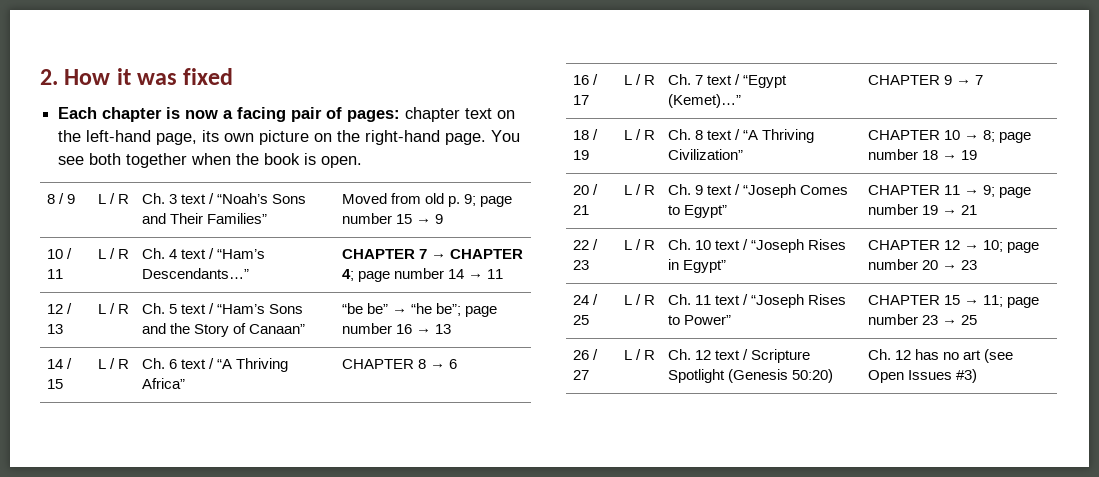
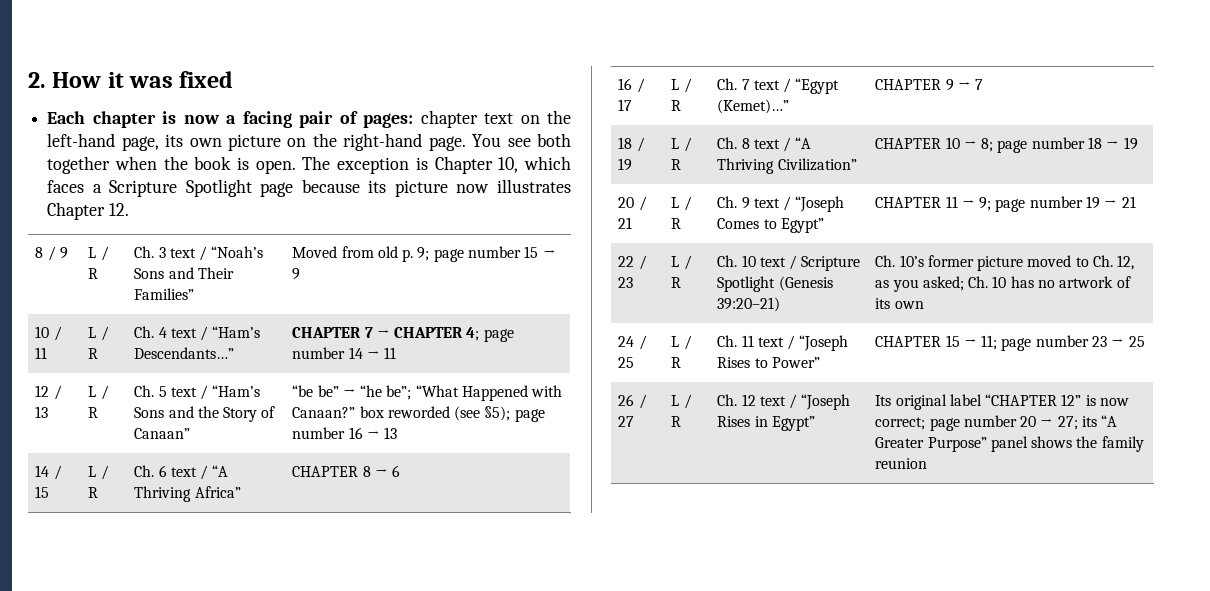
+ The exception is Chapter 10, which faces a Scripture Spotlight page because its picture now illustrates Chapter 12.
- 12 / 13 | L / R | Ch. 5 text / “Ham’s Sons and the Story of Canaan” | “be be” → “he be”; page number 16 → 13
+ 12 / 13 | L / R | Ch. 5 text / “Ham’s Sons and the Story of Canaan” | “be be” → “he be”; “What Happened with Canaan?” box reworded (see §5); page number 16 → 13
- 22 / 23 | L / R | Ch. 10 text / “Joseph Rises in Egypt” | CHAPTER 12 → 10; page number 20 → 23
+ 22 / 23 | L / R | Ch. 10 text / Scripture Spotlight (Genesis 39:20–21) | Ch. 10’s former picture moved to Ch. 12, as you asked; Ch. 10 has no artwork of its own
- 26 / 27 | L / R | Ch. 12 text / Scripture Spotlight (Genesis 50:20) | Ch. 12 has no art (see Open Issues #3)
+ 26 / 27 | L / R | Ch. 12 text / “Joseph Rises in Egypt” | Its original label “CHAPTER 12” is now correct; page number 20 → 27; its “A Greater Purpose” panel shows the family reunion

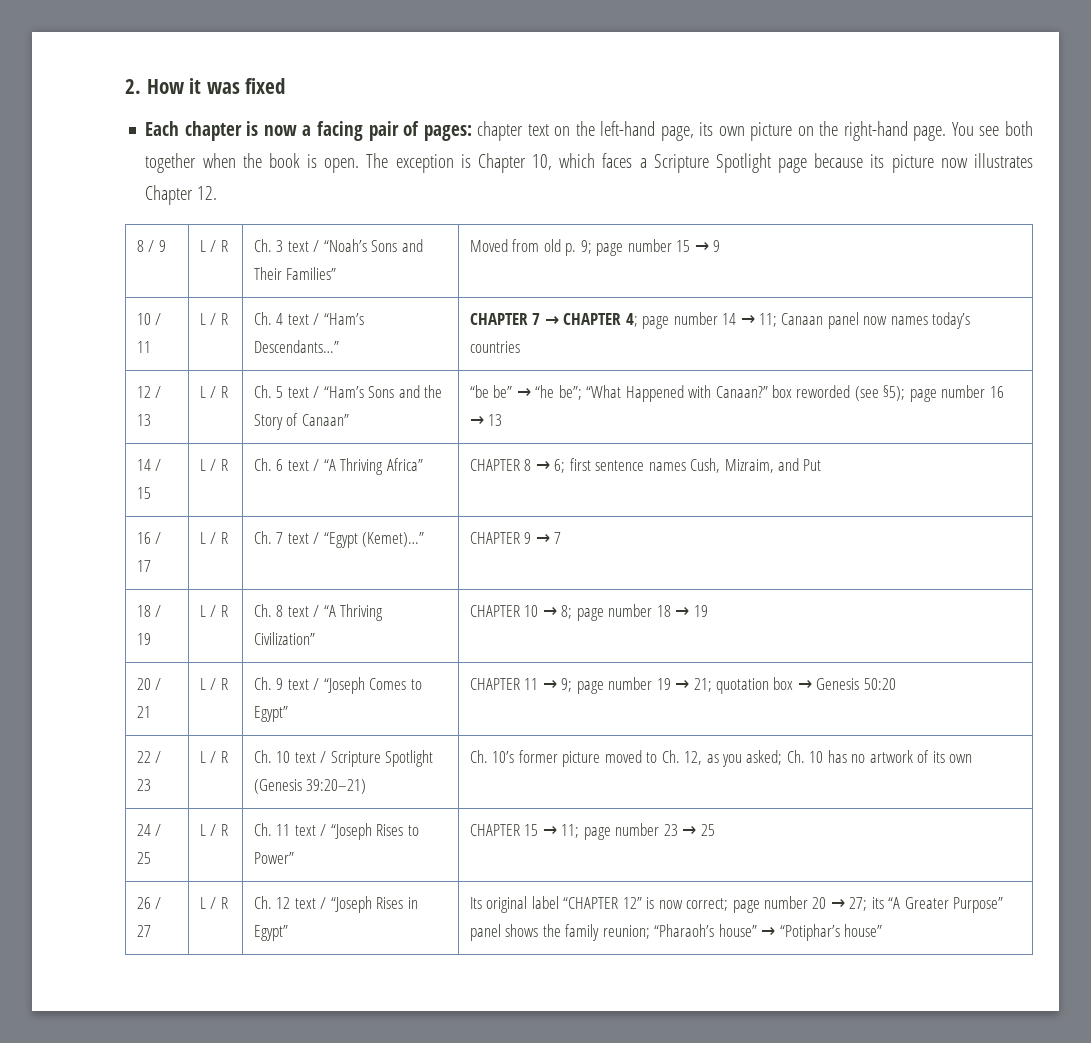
- 10 / 11 | L / R | Ch. 4 text / “Ham’s Descendants…” | CHAPTER 7 → CHAPTER 4; page number 14 → 11
+ 10 / 11 | L / R | Ch. 4 text / “Ham’s Descendants…” | CHAPTER 7 → CHAPTER 4; page number 14 → 11; Canaan panel now names today’s countries
- 14 / 15 | L / R | Ch. 6 text / “A Thriving Africa” | CHAPTER 8 → 6
+ 14 / 15 | L / R | Ch. 6 text / “A Thriving Africa” | CHAPTER 8 → 6; first sentence names Cush, Mizraim, and Put
- 20 / 21 | L / R | Ch. 9 text / “Joseph Comes to Egypt” | CHAPTER 11 → 9; page number 19 → 21
+ 20 / 21 | L / R | Ch. 9 text / “Joseph Comes to Egypt” | CHAPTER 11 → 9; page number 19 → 21; quotation box → Genesis 50:20
- Its original label “CHAPTER 12” is now correct; page number 20 → 27; its “A Greater Purpose” panel shows the family reunion
+ Its original label “CHAPTER 12” is now correct; page number 20 → 27; its “A Greater Purpose” panel shows the family reunion; “Pharaoh’s house” → “Potiphar’s house”

